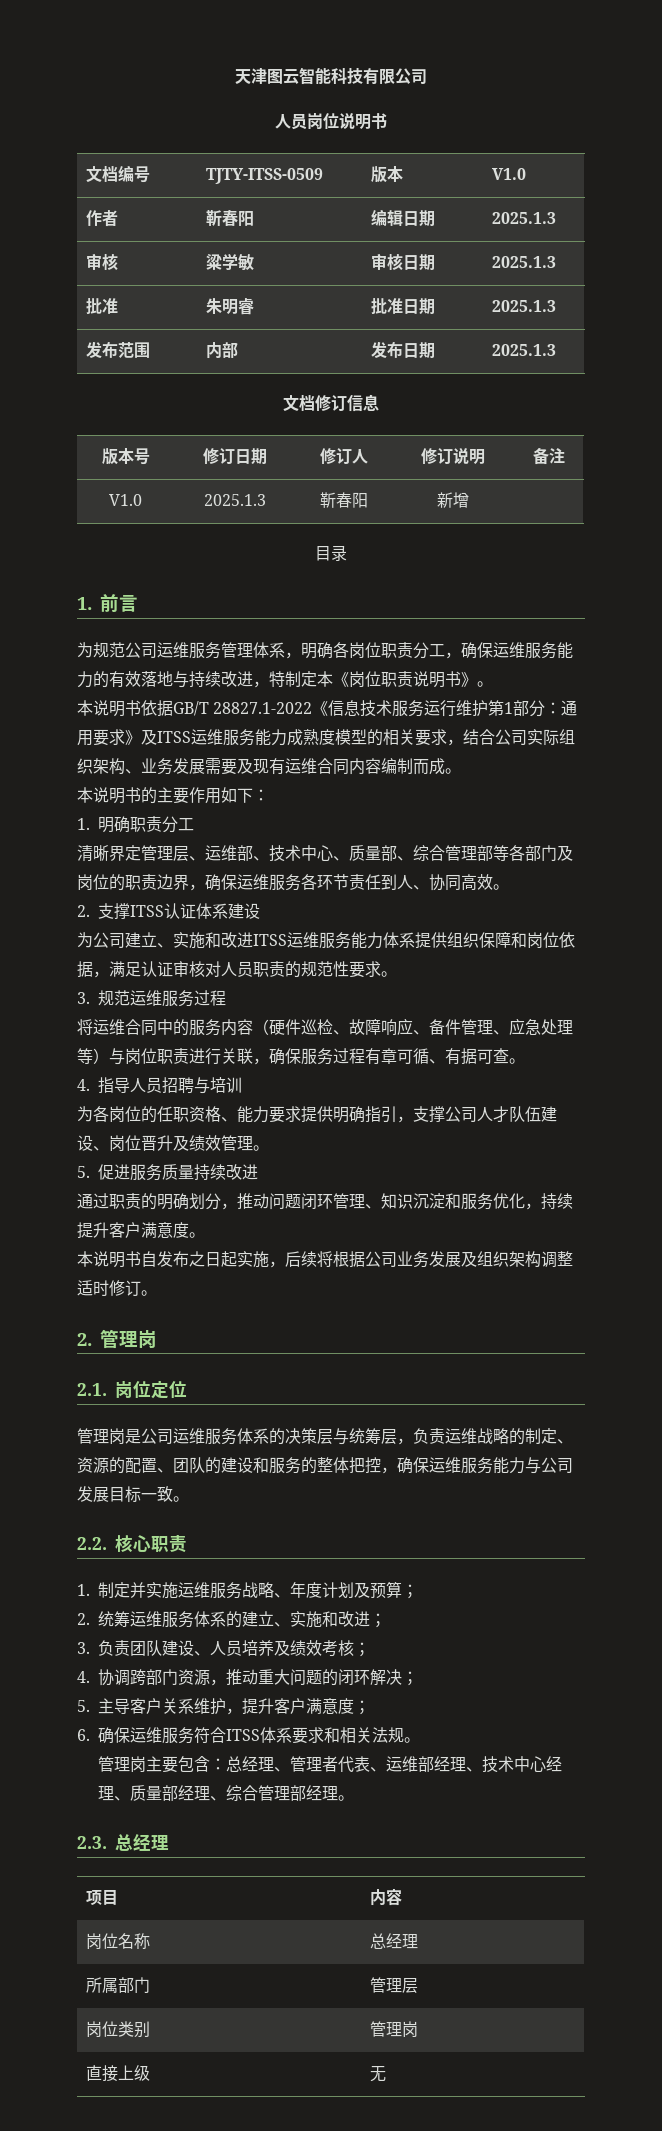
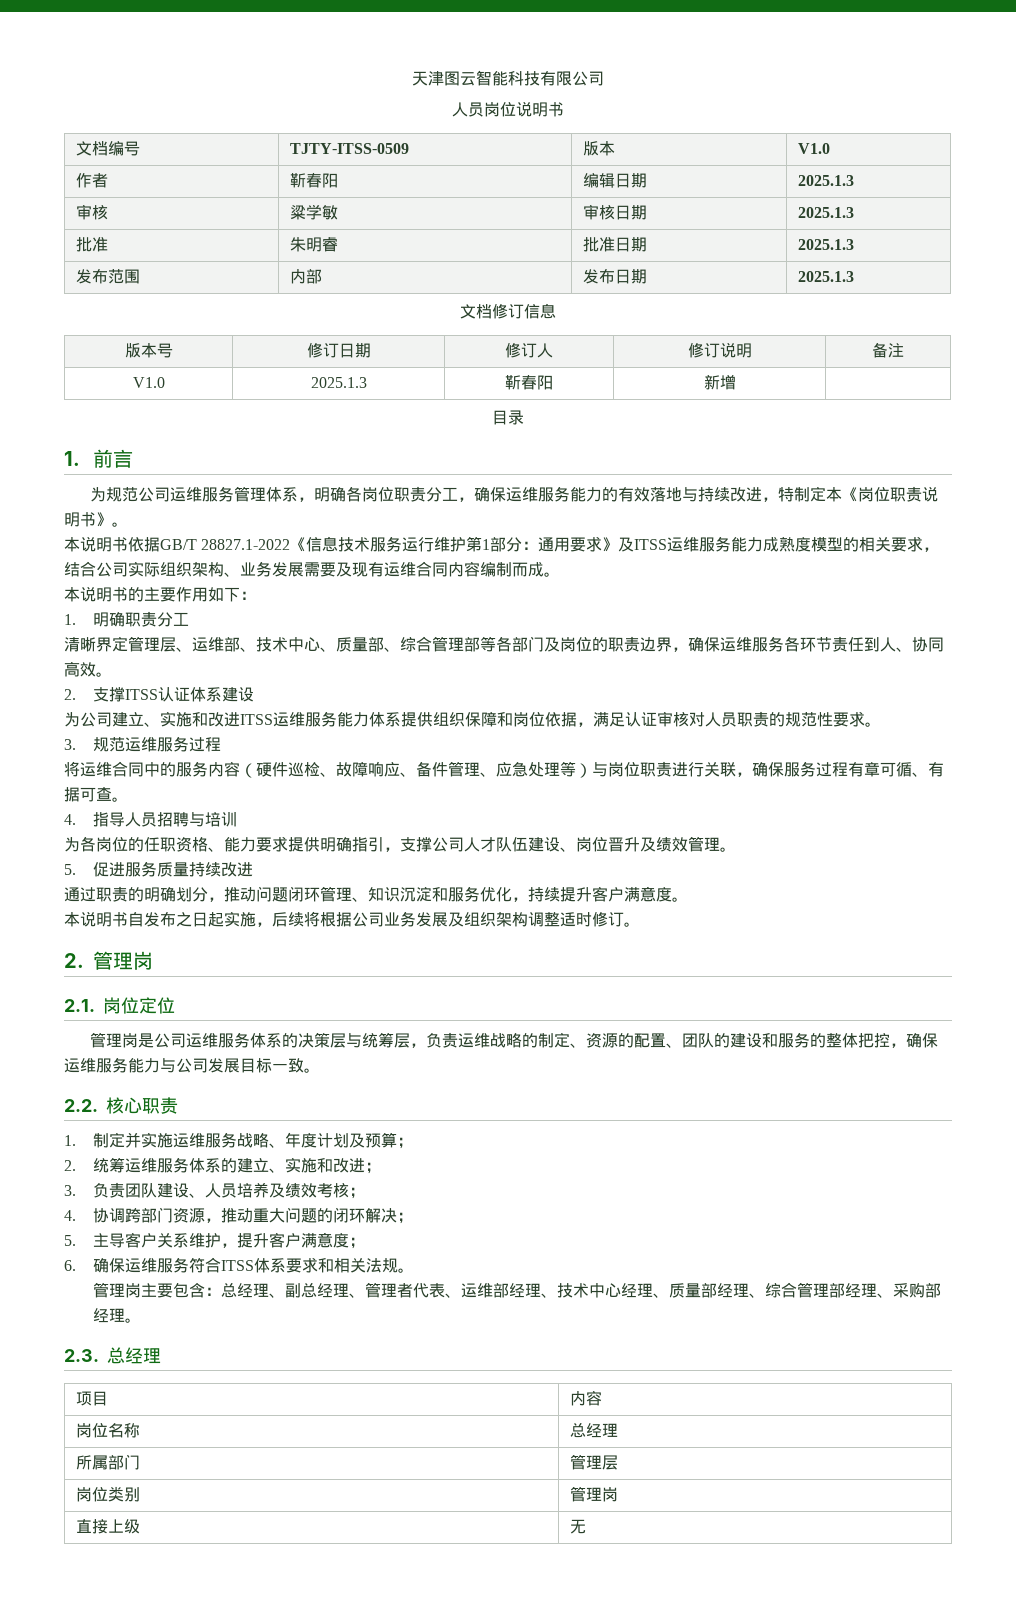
- 管理岗主要包含：总经理、管理者代表、运维部经理、技术中心经理、质量部经理、综合管理部经理。
+ 管理岗主要包含：总经理、副总经理、管理者代表、运维部经理、技术中心经理、质量部经理、综合管理部经理、采购部经理。

